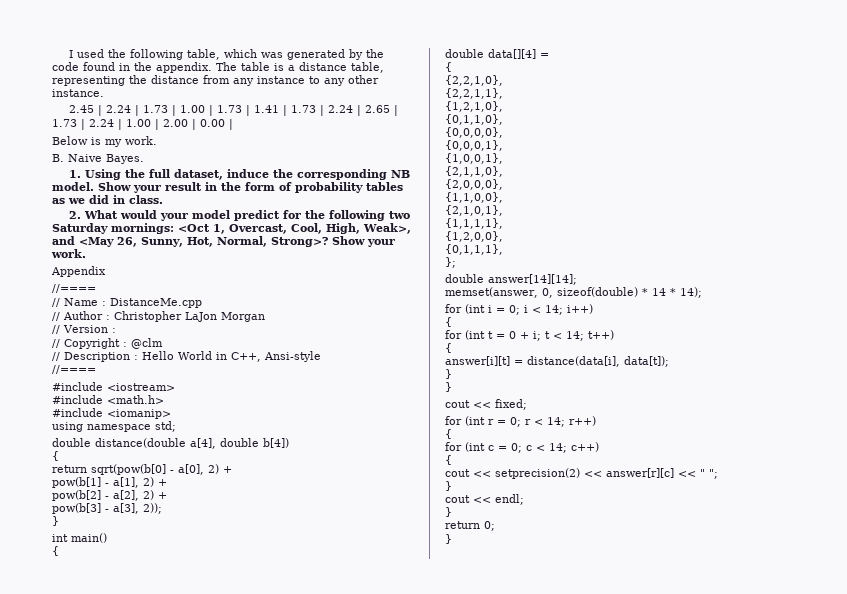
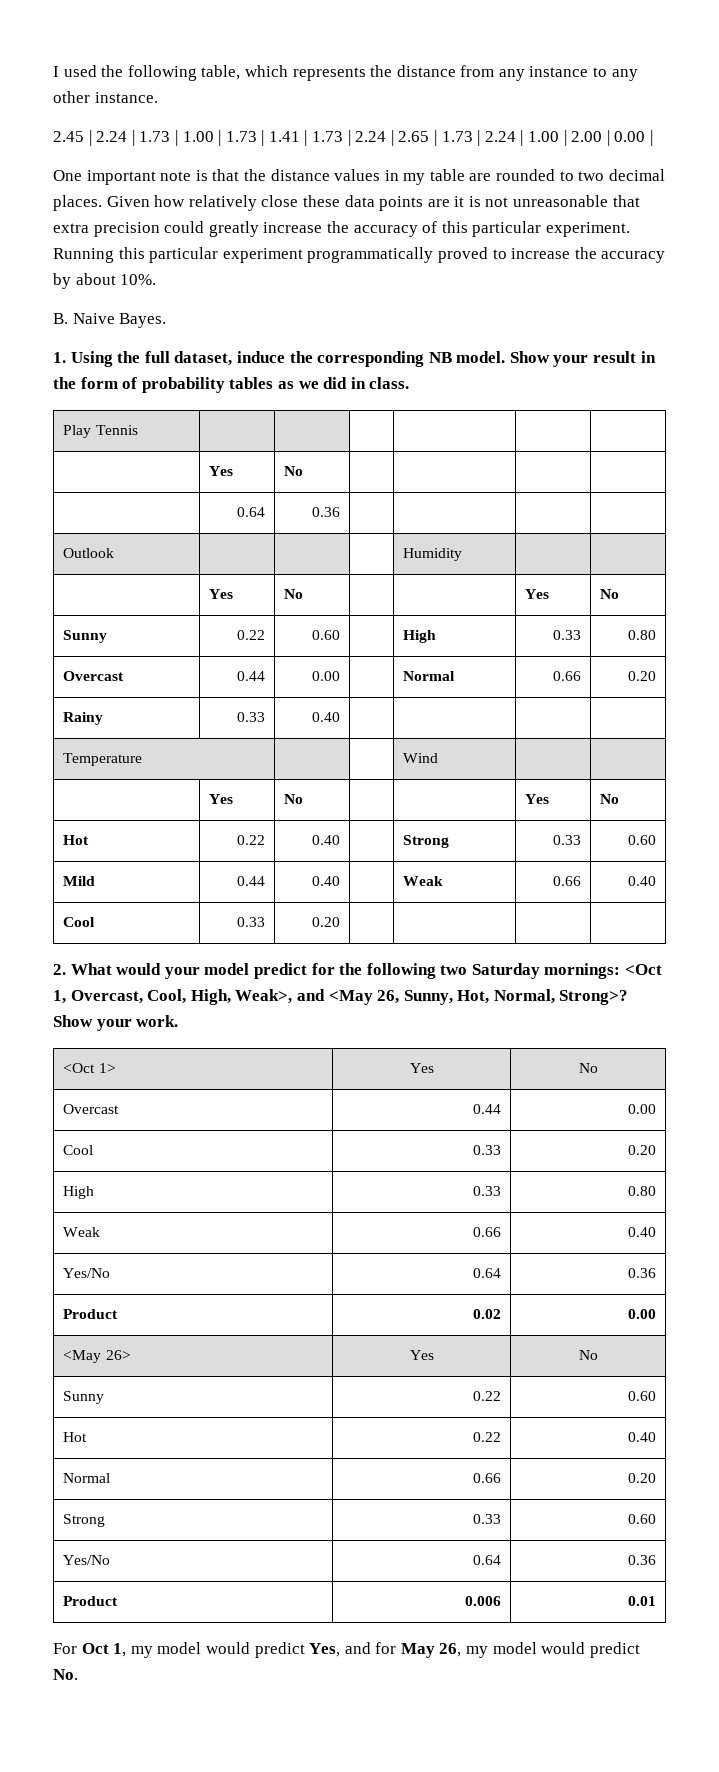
- I used the following table, which was generated by the code found in the appendix. The table is a distance table, representing the distance from any instance to any other instance.
+ I used the following table, which represents the distance from any instance to any other instance.
- Below is my work.
+ One important note is that the distance values in my table are rounded to two decimal places. Given how relatively close these data points are it is not unreasonable that extra precision could greatly increase the accuracy of this particular experiment. Running this particular experiment programmatically proved to increase the accuracy by about 10%.
+ Play Tennis | | | | | |
+ | Yes | No | | | |
+ | 0.64 | 0.36 | | | |
+ Outlook | | | | Humidity | |
+ | Yes | No | | | Yes | No
+ Sunny | 0.22 | 0.60 | | High | 0.33 | 0.80
+ Overcast | 0.44 | 0.00 | | Normal | 0.66 | 0.20
+ Rainy | 0.33 | 0.40 | | | |
+ Temperature | | | Wind | |
+ | Yes | No | | | Yes | No
+ Hot | 0.22 | 0.40 | | Strong | 0.33 | 0.60
+ Mild | 0.44 | 0.40 | | Weak | 0.66 | 0.40
+ Cool | 0.33 | 0.20 | | | |
- Appendix
- //====
- // Name : DistanceMe.cpp
- // Author : Christopher LaJon Morgan
- // Version :
- // Copyright : @clm
- // Description : Hello World in C++, Ansi-style
- //====
- #include <iostream>
- #include <math.h>
- #include <iomanip>
- using namespace std;
- double distance(double a[4], double b[4])
- {
- return sqrt(pow(b[0] - a[0], 2) +
- pow(b[1] - a[1], 2) +
- pow(b[2] - a[2], 2) +
- pow(b[3] - a[3], 2));
- }
- int main()
- {
- double data[][4] =
- {
- {2,2,1,0},
- {2,2,1,1},
- {1,2,1,0},
- {0,1,1,0},
- {0,0,0,0},
- {0,0,0,1},
- {1,0,0,1},
- {2,1,1,0},
- {2,0,0,0},
- {1,1,0,0},
- {2,1,0,1},
- {1,1,1,1},
- {1,2,0,0},
- {0,1,1,1},
- };
- double answer[14][14];
- memset(answer, 0, sizeof(double) * 14 * 14);
- for (int i = 0; i < 14; i++)
- {
- for (int t = 0 + i; t < 14; t++)
- {
- answer[i][t] = distance(data[i], data[t]);
- }
- }
- cout << fixed;
- for (int r = 0; r < 14; r++)
- {
- for (int c = 0; c < 14; c++)
- {
- cout << setprecision(2) << answer[r][c] << " ";
- }
- cout << endl;
- }
- return 0;
- }
+ <Oct 1> | Yes | No
+ Overcast | 0.44 | 0.00
+ Cool | 0.33 | 0.20
+ High | 0.33 | 0.80
+ Weak | 0.66 | 0.40
+ Yes/No | 0.64 | 0.36
+ Product | 0.02 | 0.00
+ <May 26> | Yes | No
+ Sunny | 0.22 | 0.60
+ Hot | 0.22 | 0.40
+ Normal | 0.66 | 0.20
+ Strong | 0.33 | 0.60
+ Yes/No | 0.64 | 0.36
+ Product | 0.006 | 0.01
+ For Oct 1, my model would predict Yes, and for May 26, my model would predict No.

